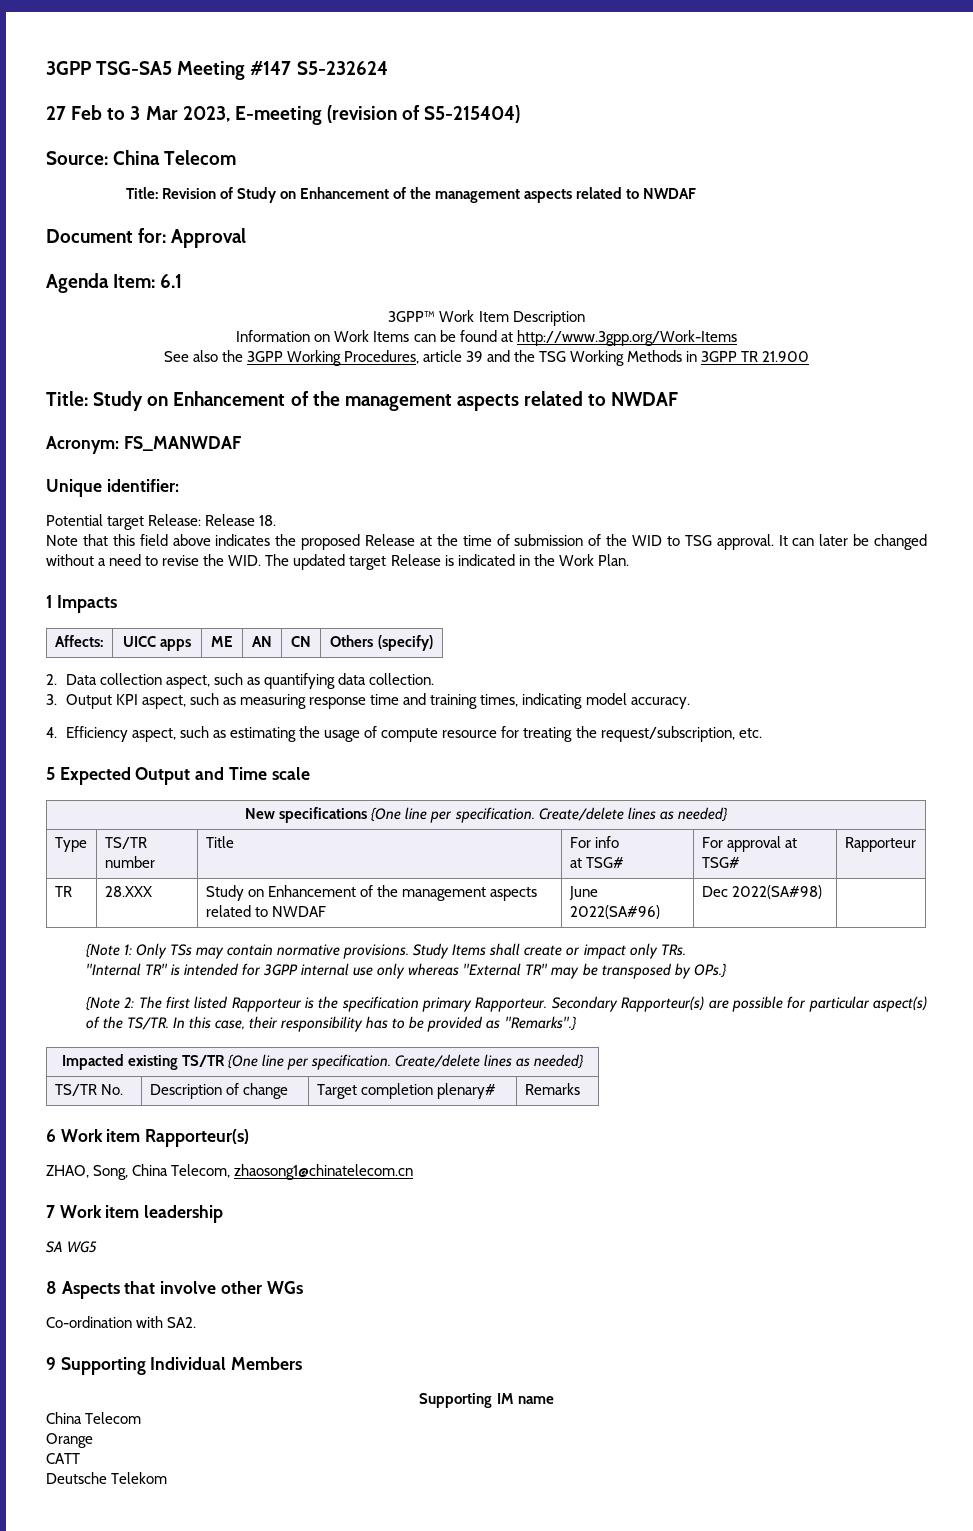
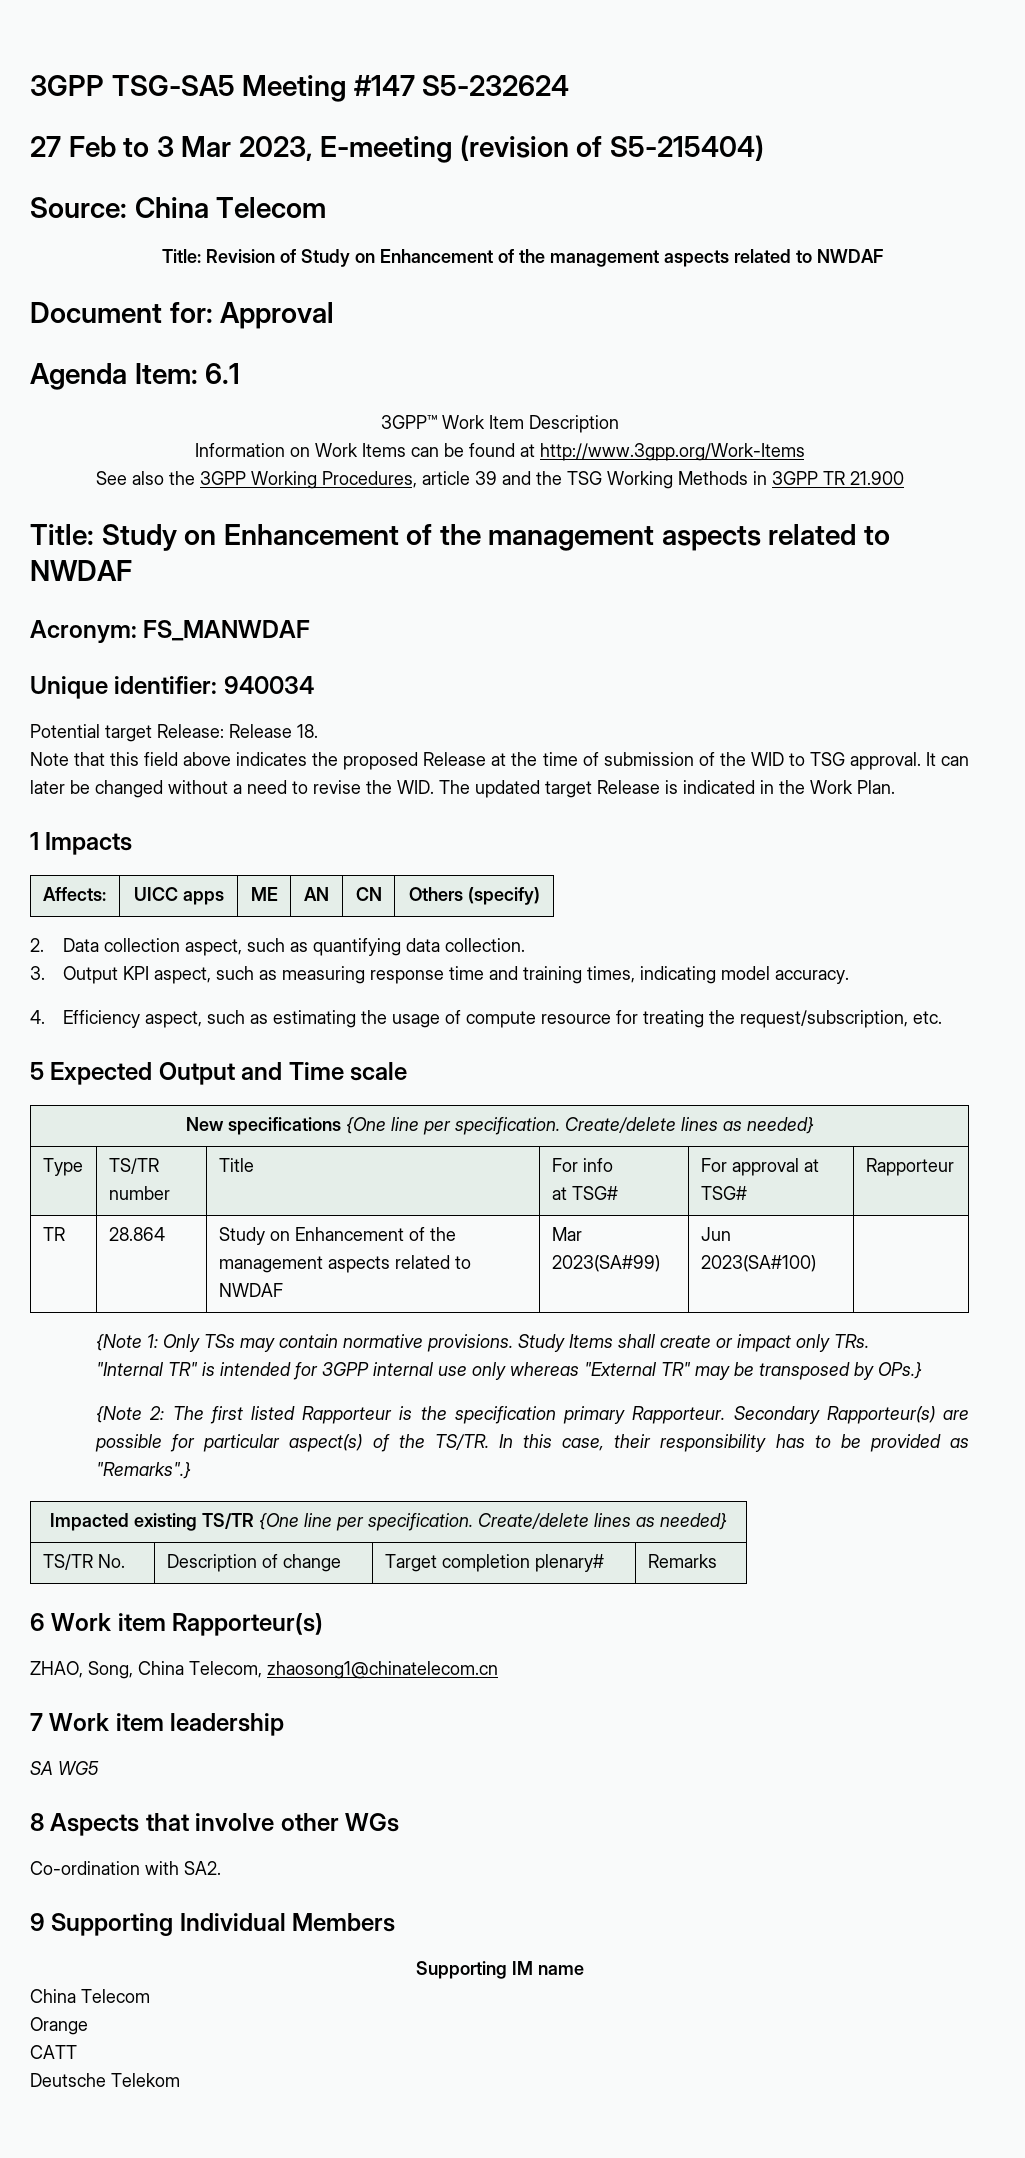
- Unique identifier:
+ Unique identifier: 940034
- TR | 28.XXX | Study on Enhancement of the management aspects related to NWDAF | June 2022(SA#96) | Dec 2022(SA#98) |
+ TR | 28.864 | Study on Enhancement of the management aspects related to NWDAF | Mar 2023(SA#99) | Jun 2023(SA#100) |

